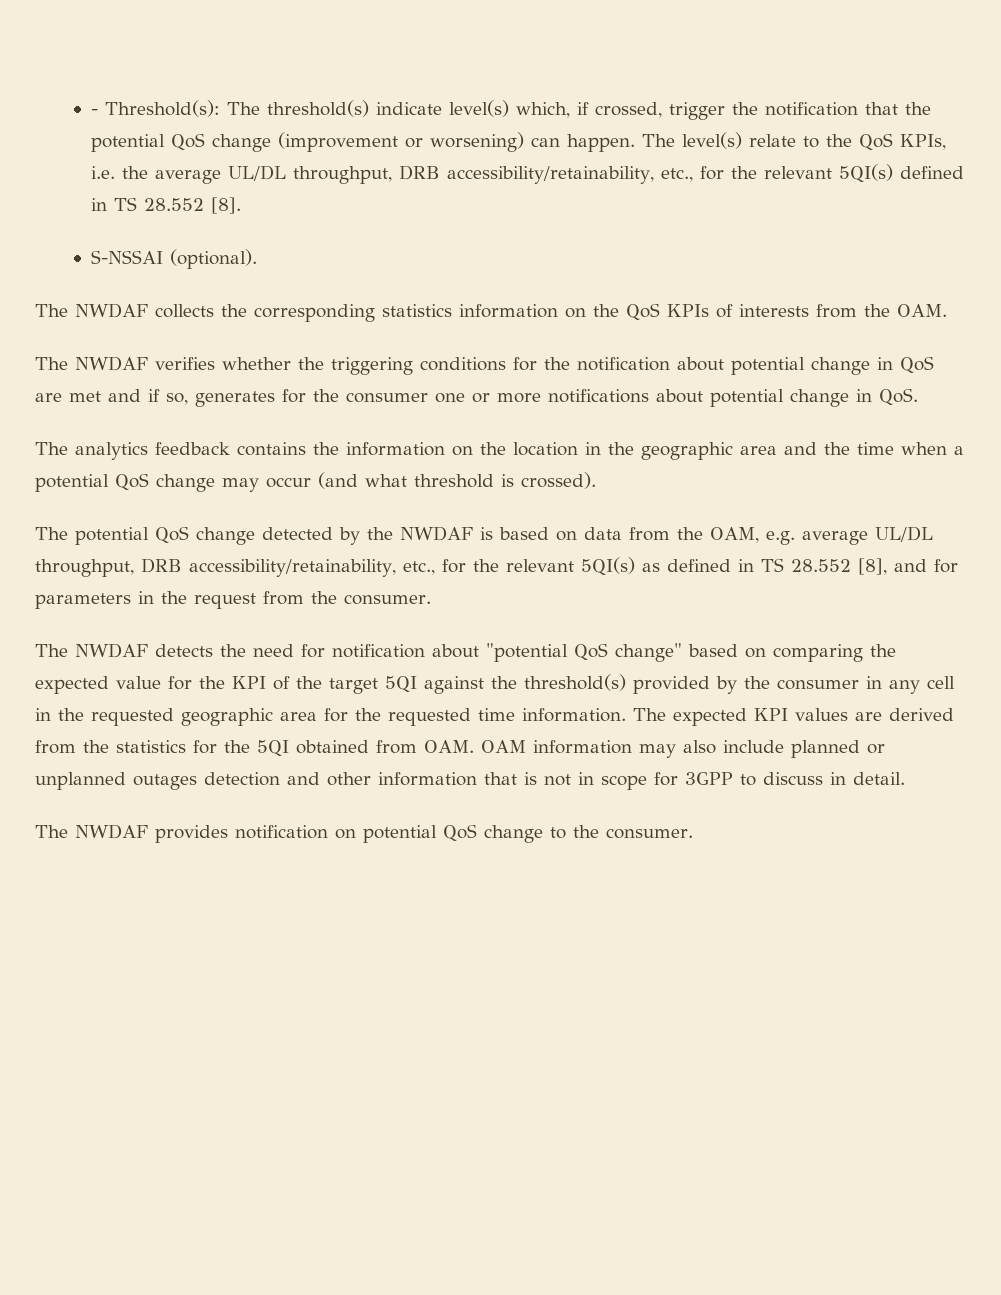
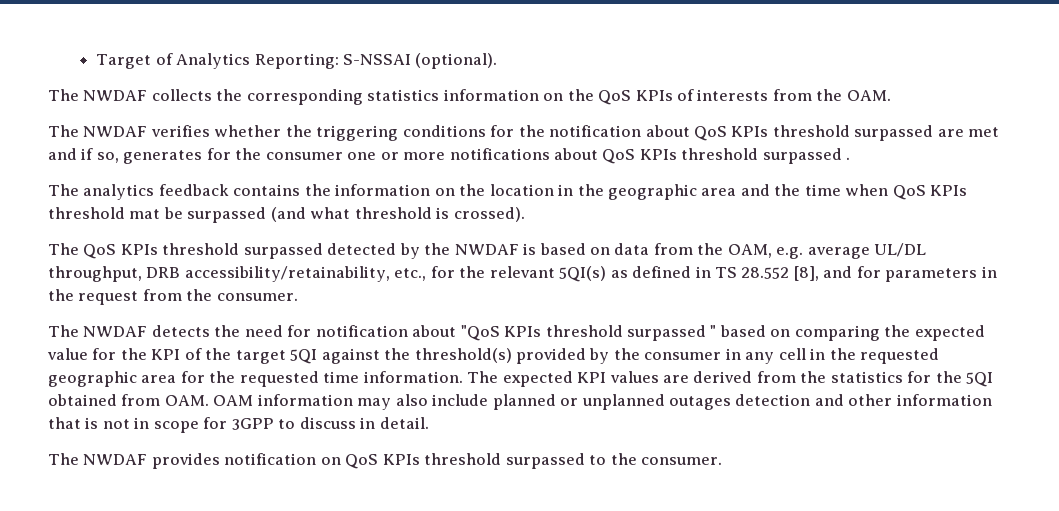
- - Threshold(s): The threshold(s) indicate level(s) which, if crossed, trigger the notification that the potential QoS change (improvement or worsening) can happen. The level(s) relate to the QoS KPIs, i.e. the average UL/DL throughput, DRB accessibility/retainability, etc., for the relevant 5QI(s) defined in TS 28.552 [8].
- S-NSSAI (optional).
+ Target of Analytics Reporting: S-NSSAI (optional).
- The NWDAF verifies whether the triggering conditions for the notification about potential change in QoS are met and if so, generates for the consumer one or more notifications about potential change in QoS.
+ The NWDAF verifies whether the triggering conditions for the notification about QoS KPIs threshold surpassed are met and if so, generates for the consumer one or more notifications about QoS KPIs threshold surpassed .
- The analytics feedback contains the information on the location in the geographic area and the time when a potential QoS change may occur (and what threshold is crossed).
+ The analytics feedback contains the information on the location in the geographic area and the time when QoS KPIs threshold mat be surpassed (and what threshold is crossed).
- The potential QoS change detected by the NWDAF is based on data from the OAM, e.g. average UL/DL throughput, DRB accessibility/retainability, etc., for the relevant 5QI(s) as defined in TS 28.552 [8], and for parameters in the request from the consumer.
+ The QoS KPIs threshold surpassed detected by the NWDAF is based on data from the OAM, e.g. average UL/DL throughput, DRB accessibility/retainability, etc., for the relevant 5QI(s) as defined in TS 28.552 [8], and for parameters in the request from the consumer.
- The NWDAF detects the need for notification about "potential QoS change" based on comparing the expected value for the KPI of the target 5QI against the threshold(s) provided by the consumer in any cell in the requested geographic area for the requested time information.
+ The NWDAF detects the need for notification about "QoS KPIs threshold surpassed " based on comparing the expected value for the KPI of the target 5QI against the threshold(s) provided by the consumer in any cell in the requested geographic area for the requested time information.
- The NWDAF provides notification on potential QoS change to the consumer.
+ The NWDAF provides notification on QoS KPIs threshold surpassed to the consumer.

